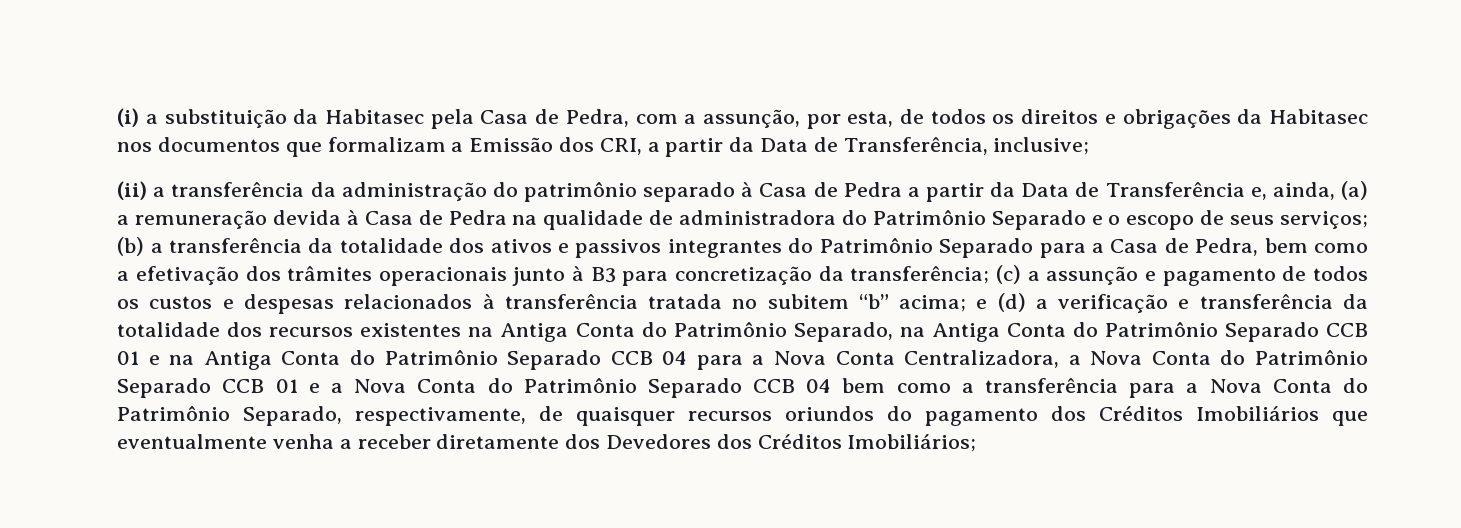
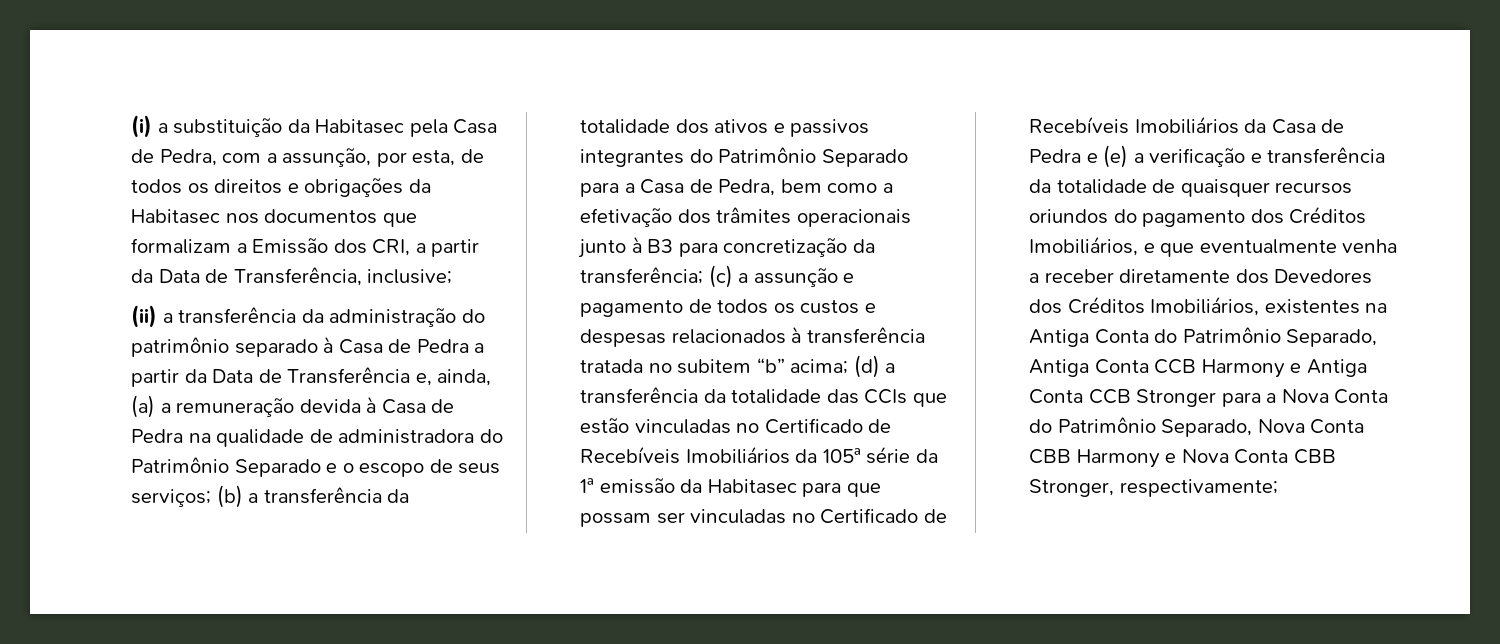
- e (d) a verificação e transferência da totalidade dos recursos existentes na Antiga Conta do Patrimônio Separado, na Antiga Conta do Patrimônio Separado CCB 01 e na Antiga Conta do Patrimônio Separado CCB 04 para a Nova Conta Centralizadora, a Nova Conta do Patrimônio Separado CCB 01 e a Nova Conta do Patrimônio Separado CCB 04 bem como a transferência para a Nova Conta do Patrimônio Separado, respectivamente, de quaisquer recursos oriundos do pagamento dos Créditos Imobiliários que eventualmente venha a receber diretamente dos Devedores dos Créditos Imobiliários;
+ (d) a transferência da totalidade das CCIs que estão vinculadas no Certificado de Recebíveis Imobiliários da 105ª série da 1ª emissão da Habitasec para que possam ser vinculadas no Certificado de Recebíveis Imobiliários da Casa de Pedra e (e) a verificação e transferência da totalidade de quaisquer recursos oriundos do pagamento dos Créditos Imobiliários, e que eventualmente venha a receber diretamente dos Devedores dos Créditos Imobiliários, existentes na Antiga Conta do Patrimônio Separado, Antiga Conta CCB Harmony e Antiga Conta CCB Stronger para a Nova Conta do Patrimônio Separado, Nova Conta CBB Harmony e Nova Conta CBB Stronger, respectivamente;

